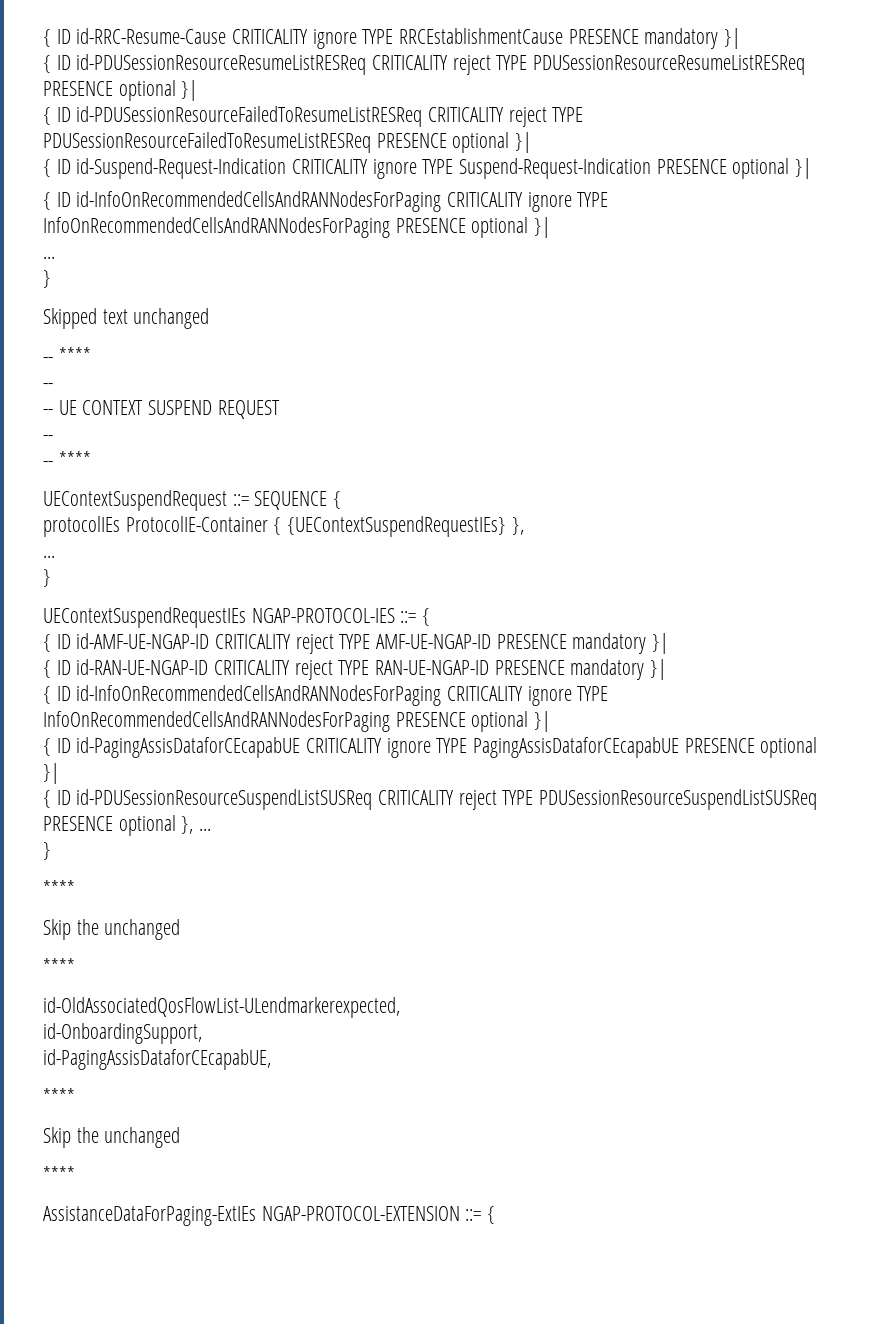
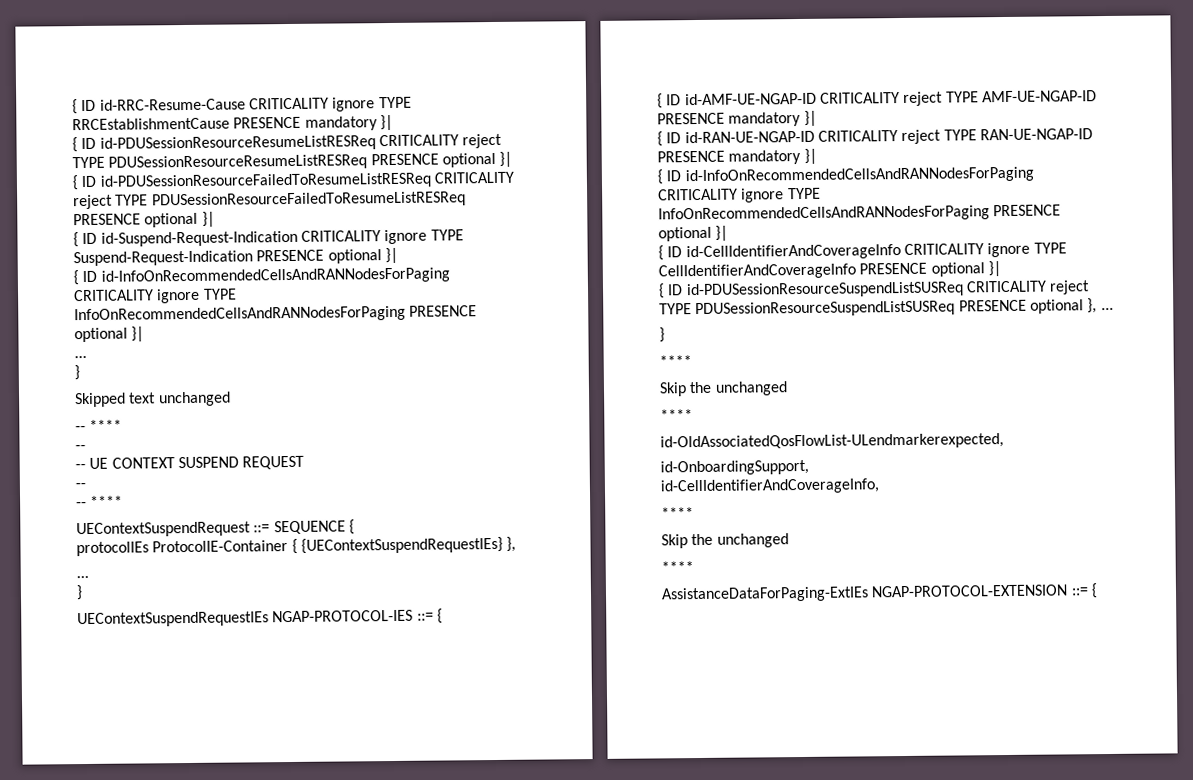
- { ID id-PagingAssisDataforCEcapabUE CRITICALITY ignore TYPE PagingAssisDataforCEcapabUE PRESENCE optional }|
+ { ID id-CellIdentifierAndCoverageInfo CRITICALITY ignore TYPE CellIdentifierAndCoverageInfo PRESENCE optional }|
- id-PagingAssisDataforCEcapabUE,
+ id-CellIdentifierAndCoverageInfo,

